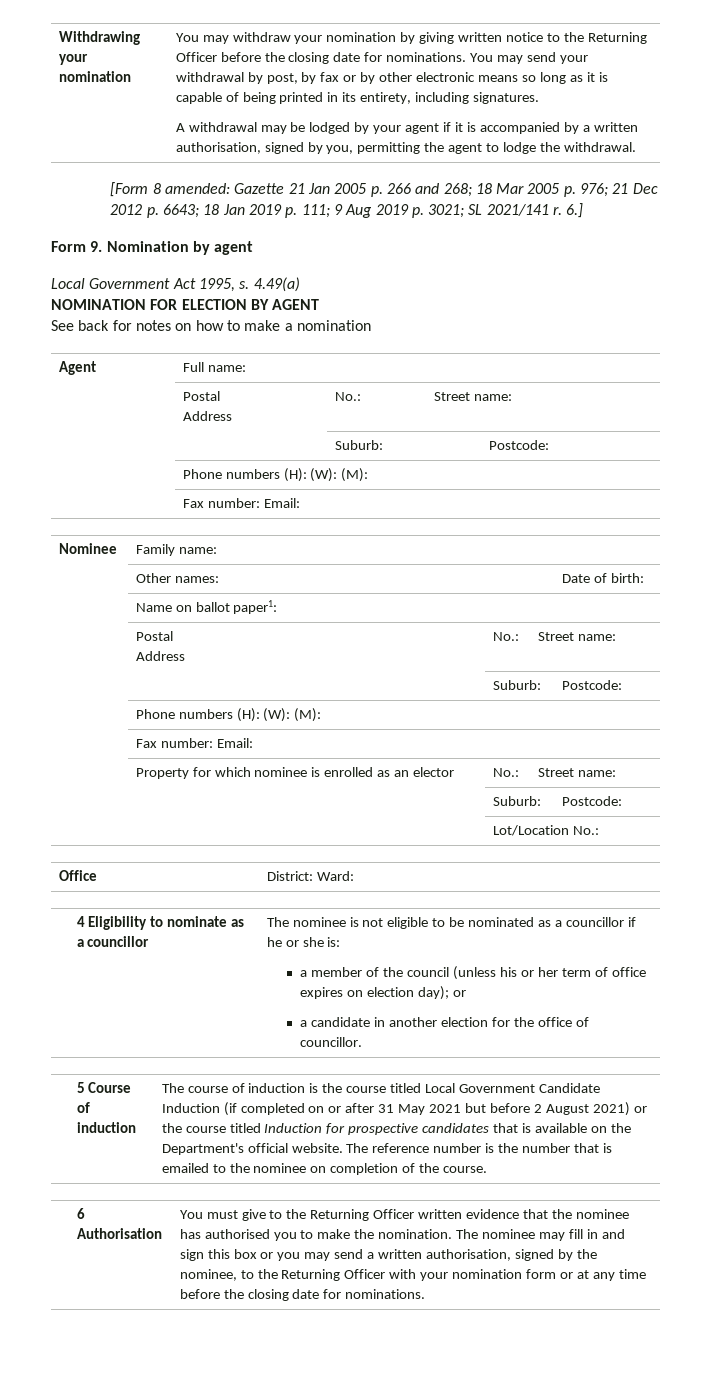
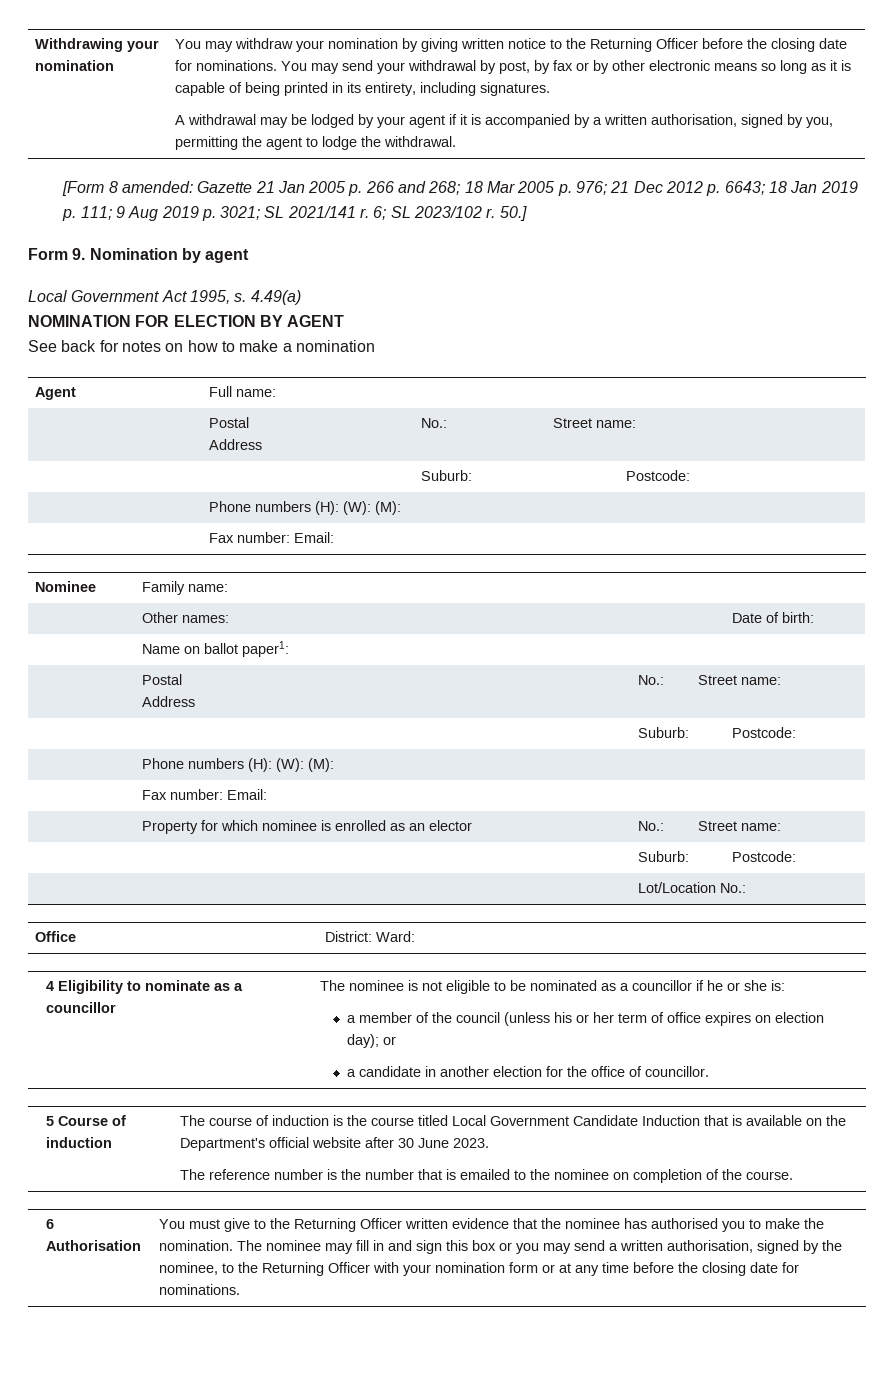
- 6.]
+ 6; SL 2023/102 r. 50.]
- The course of induction is the course titled Local Government Candidate Induction (if completed on or after 31 May 2021 but before 2 August 2021) or the course titled Induction for prospective candidates that is available on the Department's official website. The reference number is the number that is emailed to the nominee on completion of the course.
+ The course of induction is the course titled Local Government Candidate Induction that is available on the Department's official website after 30 June 2023.
+ The reference number is the number that is emailed to the nominee on completion of the course.

